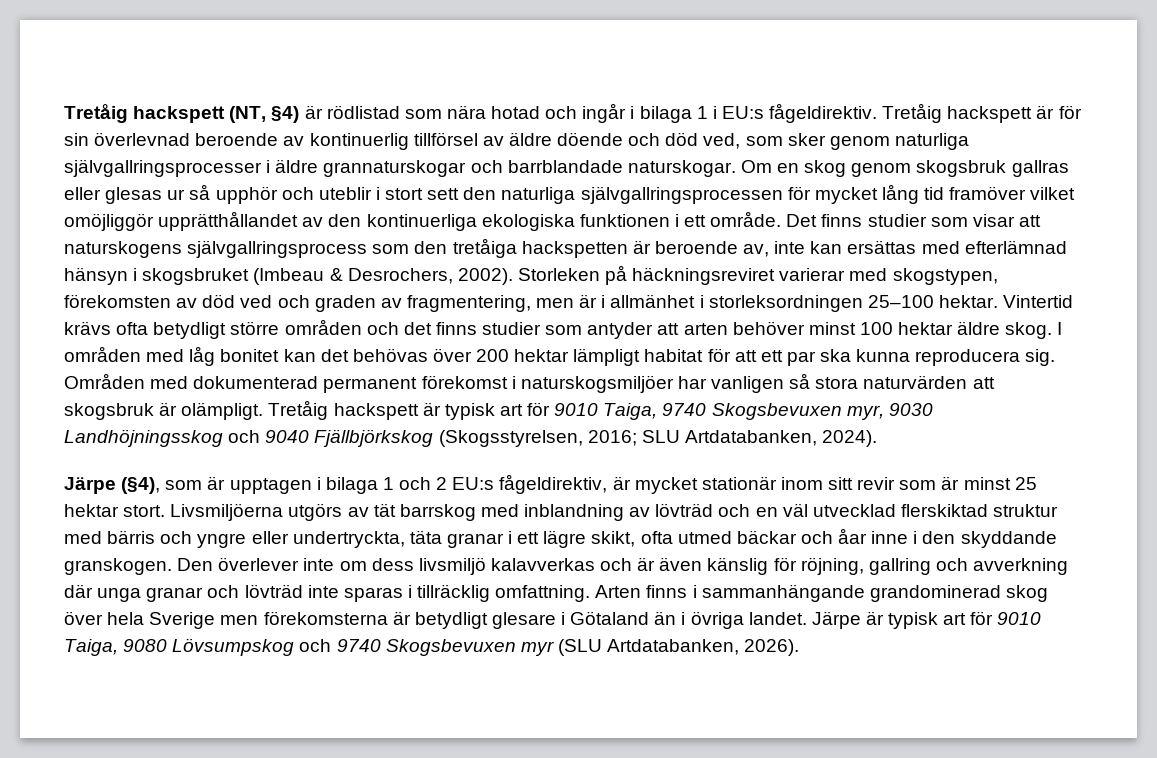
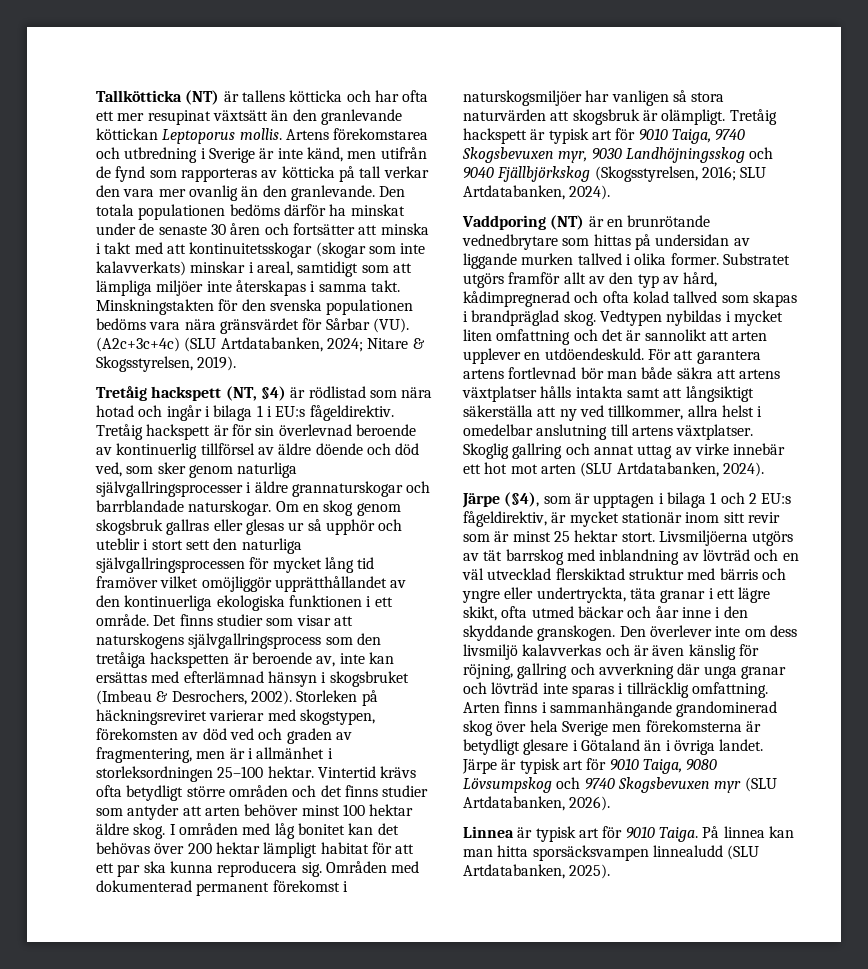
+ Tallkötticka (NT) är tallens kötticka och har ofta ett mer resupinat växtsätt än den granlevande köttickan Leptoporus mollis. Artens förekomstarea och utbredning i Sverige är inte känd, men utifrån de fynd som rapporteras av kötticka på tall verkar den vara mer ovanlig än den granlevande. Den totala populationen bedöms därför ha minskat under de senaste 30 åren och fortsätter att minska i takt med att kontinuitetsskogar (skogar som inte kalavverkats) minskar i areal, samtidigt som att lämpliga miljöer inte återskapas i samma takt. Minskningstakten för den svenska populationen bedöms vara nära gränsvärdet för Sårbar (VU). (A2c+3c+4c) (SLU Artdatabanken, 2024; Nitare & Skogsstyrelsen, 2019).
+ Vaddporing (NT) är en brunrötande vednedbrytare som hittas på undersidan av liggande murken tallved i olika former. Substratet utgörs framför allt av den typ av hård, kådimpregnerad och ofta kolad tallved som skapas i brandpräglad skog. Vedtypen nybildas i mycket liten omfattning och det är sannolikt att arten upplever en utdöendeskuld. För att garantera artens fortlevnad bör man både säkra att artens växtplatser hålls intakta samt att långsiktigt säkerställa att ny ved tillkommer, allra helst i omedelbar anslutning till artens växtplatser. Skoglig gallring och annat uttag av virke innebär ett hot mot arten (SLU Artdatabanken, 2024).
+ Linnea är typisk art för 9010 Taiga. På linnea kan man hitta sporsäcksvampen linnealudd (SLU Artdatabanken, 2025).

